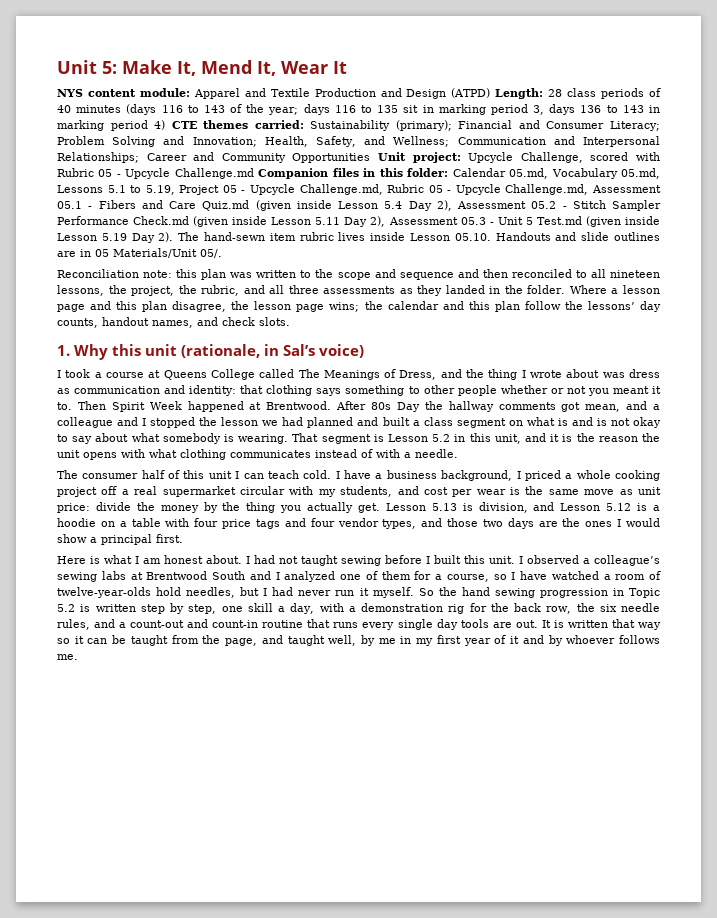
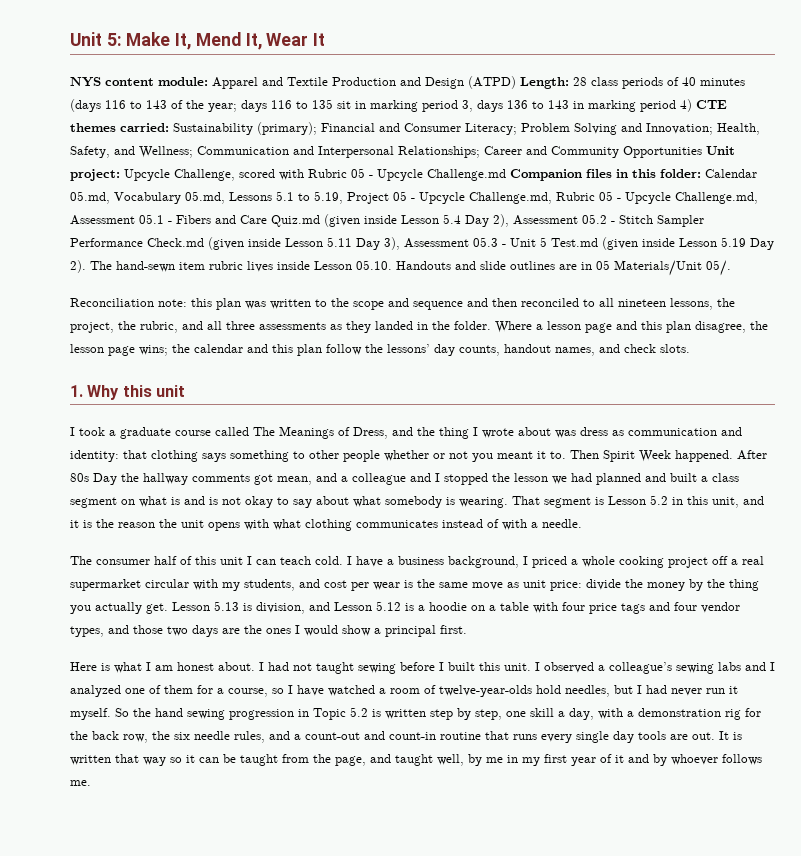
- Calendar 05.md, Vocabulary 05.md, Lessons 5.1 to 5.19, Project 05 - Upcycle Challenge.md, Rubric 05 - Upcycle Challenge.md, Assessment 05.1 - Fibers and Care Quiz.md (given inside Lesson 5.4 Day 2), Assessment 05.2 - Stitch Sampler Performance Check.md (given inside Lesson 5.11 Day 2), Assessment 05.3 - Unit 5 Test.md (given inside Lesson 5.19 Day 2).
+ Calendar 05.md, Vocabulary 05.md, Lessons 5.1 to 5.19, Project 05 - Upcycle Challenge.md, Rubric 05 - Upcycle Challenge.md, Assessment 05.1 - Fibers and Care Quiz.md (given inside Lesson 5.4 Day 2), Assessment 05.2 - Stitch Sampler Performance Check.md (given inside Lesson 5.11 Day 3), Assessment 05.3 - Unit 5 Test.md (given inside Lesson 5.19 Day 2).
- 1. Why this unit (rationale, in Sal’s voice)
+ 1. Why this unit
- I took a course at Queens College called The Meanings of Dress, and the thing I wrote about was dress as communication and identity: that clothing says something to other people whether or not you meant it to.
+ I took a graduate course called The Meanings of Dress, and the thing I wrote about was dress as communication and identity: that clothing says something to other people whether or not you meant it to.
- Then Spirit Week happened at Brentwood.
+ Then Spirit Week happened.
- I observed a colleague’s sewing labs at Brentwood South and I analyzed one of them for a course, so I have watched a room of twelve-year-olds hold needles, but I had never run it myself.
+ I observed a colleague’s sewing labs and I analyzed one of them for a course, so I have watched a room of twelve-year-olds hold needles, but I had never run it myself.

